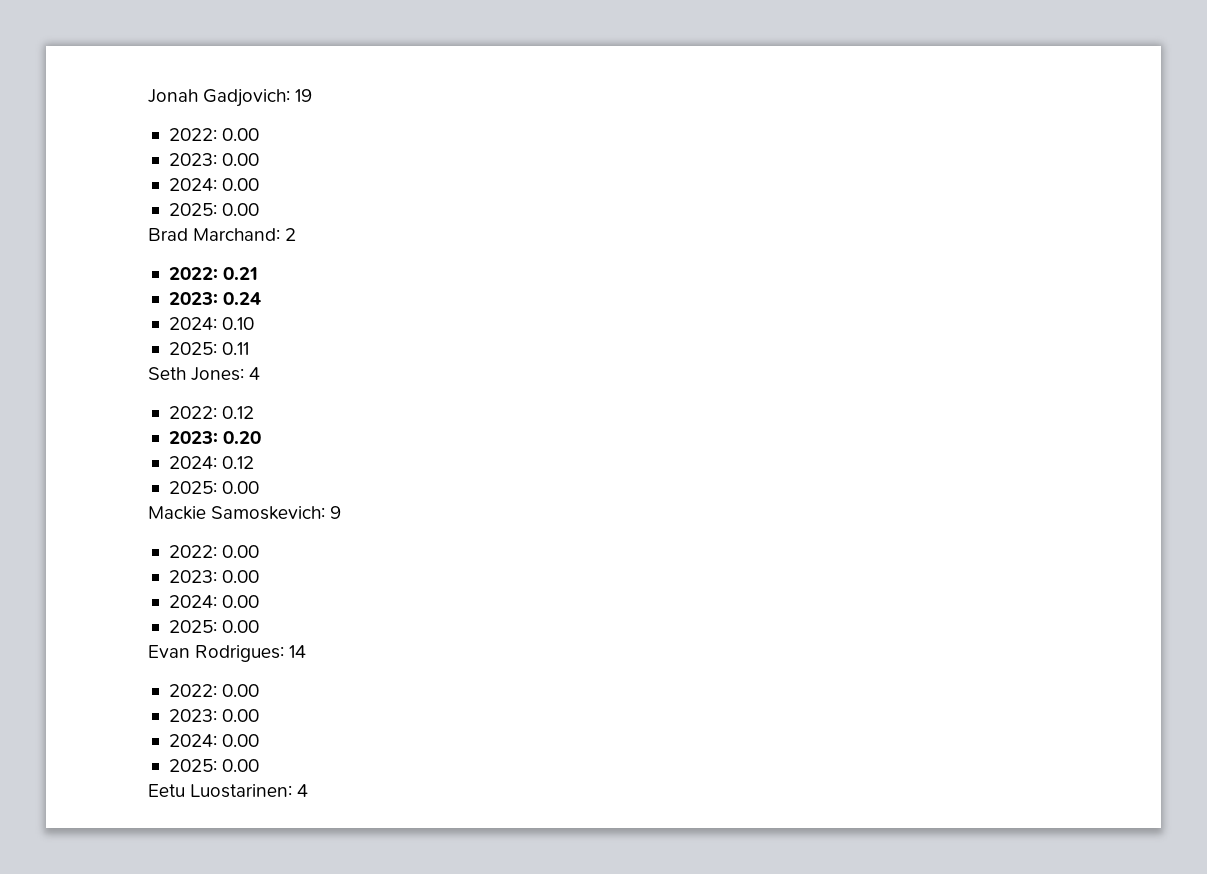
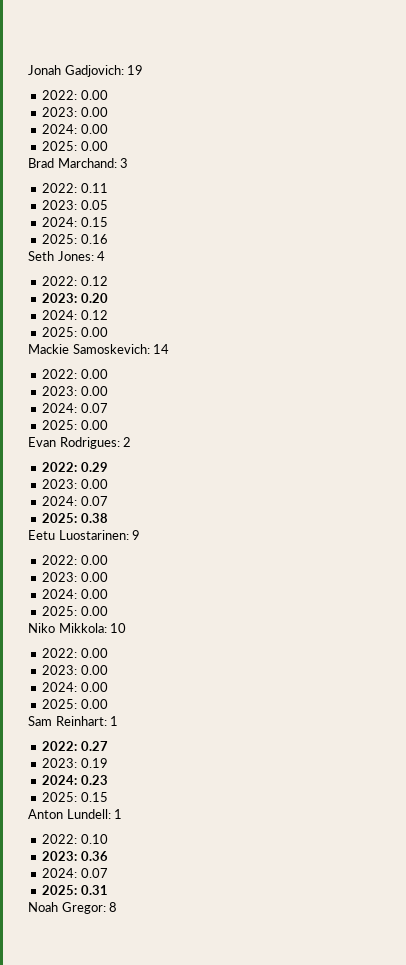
- Brad Marchand: 2
- 2022: 0.21
- 2023: 0.24
- 2024: 0.10
- 2025: 0.11
+ Brad Marchand: 3
+ 2022: 0.11
+ 2023: 0.05
+ 2024: 0.15
+ 2025: 0.16
- Mackie Samoskevich: 9
+ Mackie Samoskevich: 14
+ 2022: 0.00
+ 2023: 0.00
+ 2024: 0.07
+ 2025: 0.00
+ Evan Rodrigues: 2
+ 2022: 0.29
+ 2023: 0.00
+ 2024: 0.07
+ 2025: 0.38
+ Eetu Luostarinen: 9
- Evan Rodrigues: 14
+ Niko Mikkola: 10
  2022: 0.00
  2023: 0.00
  2024: 0.00
  2025: 0.00
- Eetu Luostarinen: 4
+ Sam Reinhart: 1
+ 2022: 0.27
+ 2023: 0.19
+ 2024: 0.23
+ 2025: 0.15
+ Anton Lundell: 1
+ 2022: 0.10
+ 2023: 0.36
+ 2024: 0.07
+ 2025: 0.31
+ Noah Gregor: 8

